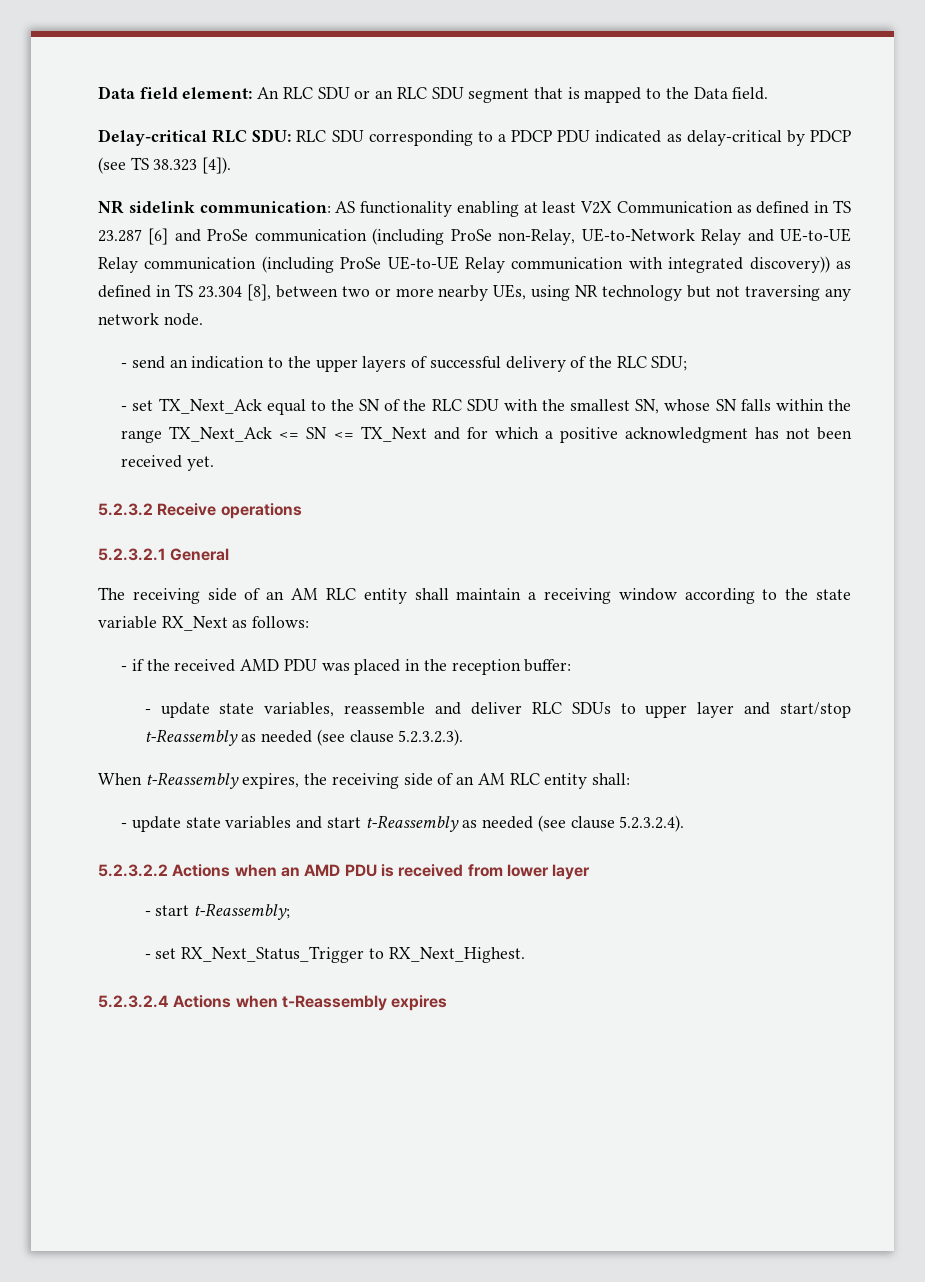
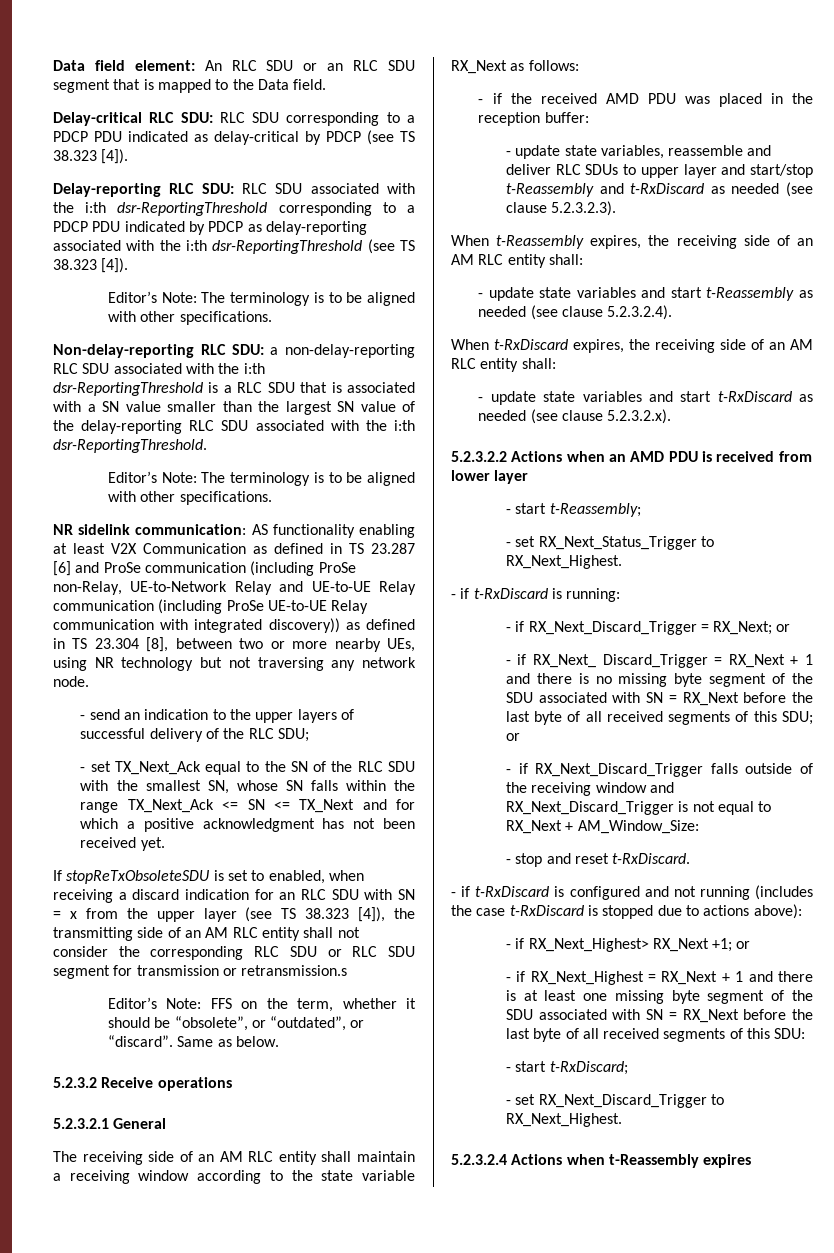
+ Delay-reporting RLC SDU: RLC SDU associated with the i:th dsr-ReportingThreshold corresponding to a PDCP PDU indicated by PDCP as delay-reporting associated with the i:th dsr-ReportingThreshold (see TS 38.323 [4]).
+ Editor’s Note: The terminology is to be aligned with other specifications.
+ Non-delay-reporting RLC SDU: a non-delay-reporting RLC SDU associated with the i:th dsr-ReportingThreshold is a RLC SDU that is associated with a SN value smaller than the largest SN value of the delay-reporting RLC SDU associated with the i:th dsr-ReportingThreshold.
+ Editor’s Note: The terminology is to be aligned with other specifications.
+ If stopReTxObsoleteSDU is set to enabled, when receiving a discard indication for an RLC SDU with SN = x from the upper layer (see TS 38.323 [4]), the transmitting side of an AM RLC entity shall not consider the corresponding RLC SDU or RLC SDU segment for transmission or retransmission.s
+ Editor’s Note: FFS on the term, whether it should be “obsolete”, or “outdated”, or “discard”. Same as below.
- - update state variables, reassemble and deliver RLC SDUs to upper layer and start/stop t-Reassembly as needed (see clause 5.2.3.2.3).
+ - update state variables, reassemble and deliver RLC SDUs to upper layer and start/stop t-Reassembly and t-RxDiscard as needed (see clause 5.2.3.2.3).
+ When t-RxDiscard expires, the receiving side of an AM RLC entity shall:
+ - update state variables and start t-RxDiscard as needed (see clause 5.2.3.2.x).
+ - if t-RxDiscard is running:
+ - if RX_Next_Discard_Trigger = RX_Next; or
+ - if RX_Next_ Discard_Trigger = RX_Next + 1 and there is no missing byte segment of the SDU associated with SN = RX_Next before the last byte of all received segments of this SDU; or
+ - if RX_Next_Discard_Trigger falls outside of the receiving window and RX_Next_Discard_Trigger is not equal to RX_Next + AM_Window_Size:
+ - stop and reset t-RxDiscard.
+ - if t-RxDiscard is configured and not running (includes the case t-RxDiscard is stopped due to actions above):
+ - if RX_Next_Highest> RX_Next +1; or
+ - if RX_Next_Highest = RX_Next + 1 and there is at least one missing byte segment of the SDU associated with SN = RX_Next before the last byte of all received segments of this SDU:
+ - start t-RxDiscard;
+ - set RX_Next_Discard_Trigger to RX_Next_Highest.

